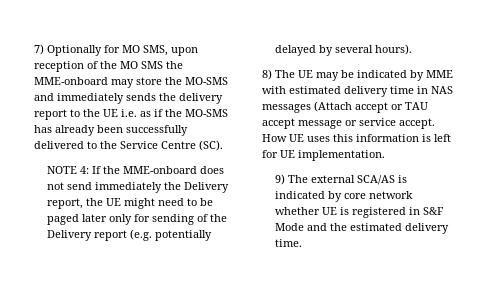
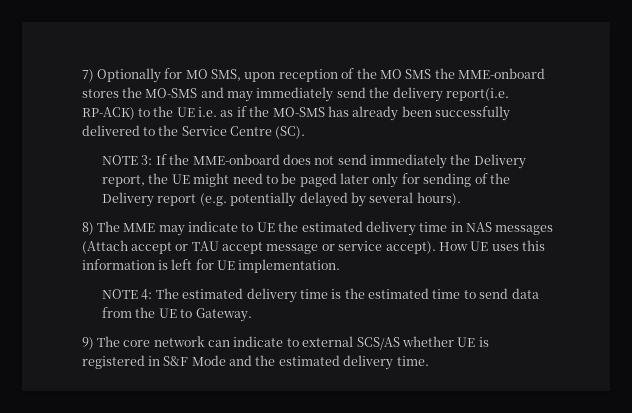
- 7) Optionally for MO SMS, upon reception of the MO SMS the MME-onboard may store the MO-SMS and immediately sends the delivery report to the UE i.e. as if the MO-SMS has already been successfully delivered to the Service Centre (SC).
+ 7) Optionally for MO SMS, upon reception of the MO SMS the MME-onboard stores the MO-SMS and may immediately send the delivery report(i.e. RP-ACK) to the UE i.e. as if the MO-SMS has already been successfully delivered to the Service Centre (SC).
- NOTE 4: If the MME-onboard does not send immediately the Delivery report, the UE might need to be paged later only for sending of the Delivery report (e.g. potentially delayed by several hours).
+ NOTE 3: If the MME-onboard does not send immediately the Delivery report, the UE might need to be paged later only for sending of the Delivery report (e.g. potentially delayed by several hours).
- 8) The UE may be indicated by MME with estimated delivery time in NAS messages (Attach accept or TAU accept message or service accept.
+ 8) The MME may indicate to UE the estimated delivery time in NAS messages (Attach accept or TAU accept message or service accept).
- 9) The external SCA/AS is indicated by core network whether UE is registered in S&F Mode and the estimated delivery time.
+ NOTE 4: The estimated delivery time is the estimated time to send data from the UE to Gateway.
+ 9) The core network can indicate to external SCS/AS whether UE is registered in S&F Mode and the estimated delivery time.

